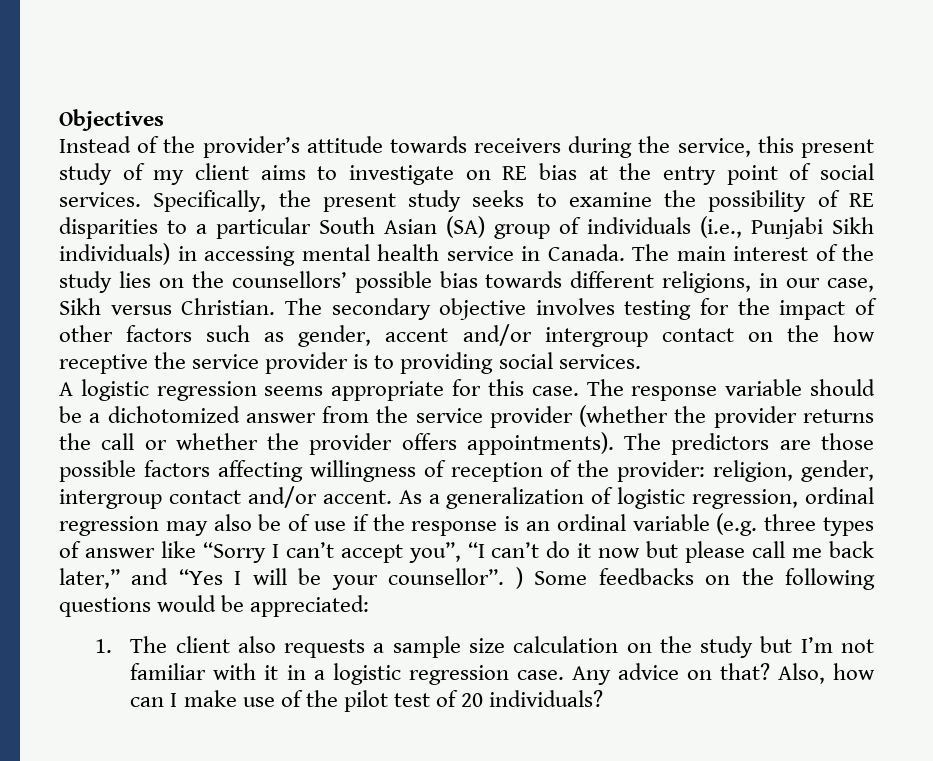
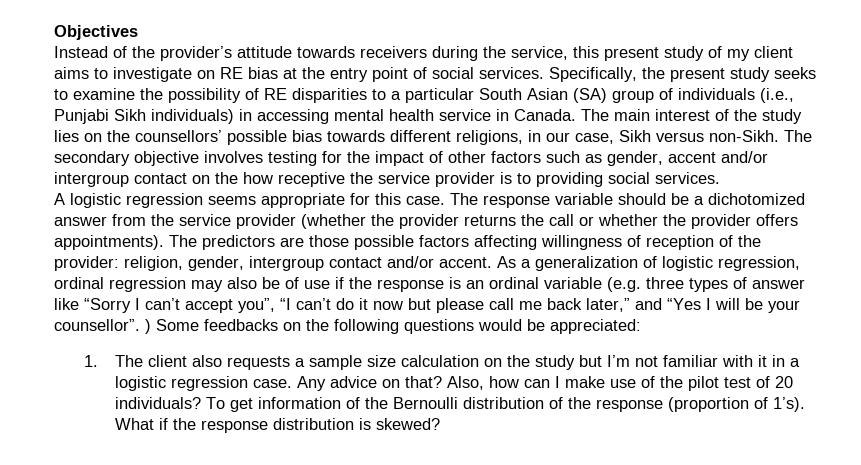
- The main interest of the study lies on the counsellors’ possible bias towards different religions, in our case, Sikh versus Christian.
+ The main interest of the study lies on the counsellors’ possible bias towards different religions, in our case, Sikh versus non-Sikh.
+ To get information of the Bernoulli distribution of the response (proportion of 1’s). What if the response distribution is skewed?

